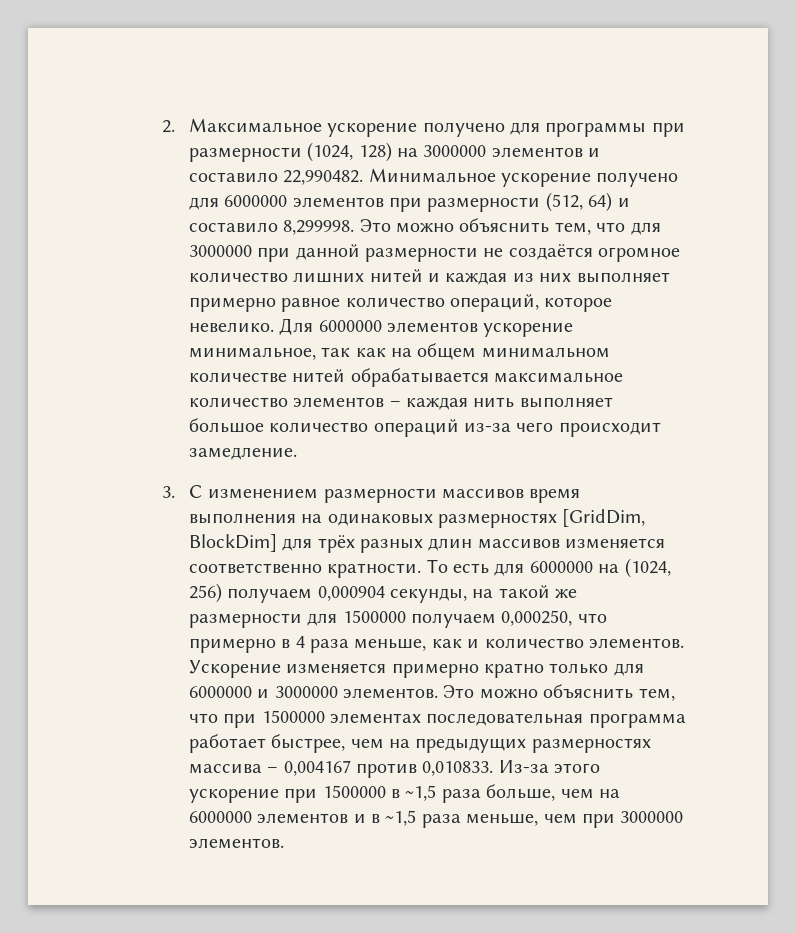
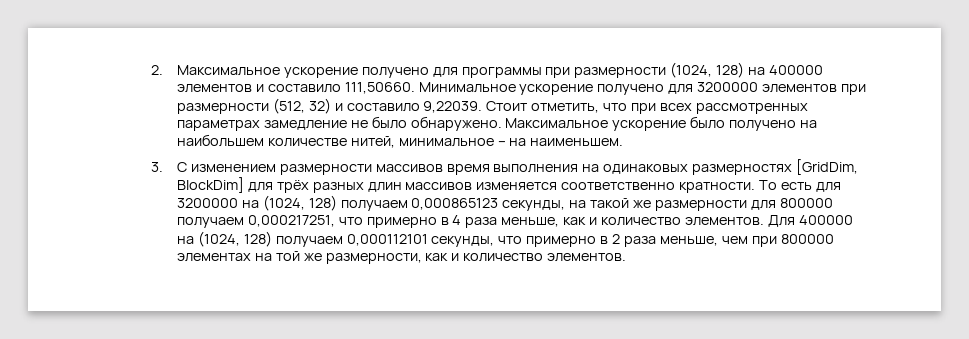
- 2. Максимальное ускорение получено для программы при размерности (1024, 128) на 3000000 элементов и составило 22,990482.
+ 2. Максимальное ускорение получено для программы при размерности (1024, 128) на 400000 элементов и составило 111,50660.
- Минимальное ускорение получено для 6000000 элементов при размерности (512, 64) и составило 8,299998. Это можно объяснить тем, что для 3000000 при данной размерности не создаётся огромное количество лишних нитей и каждая из них выполняет примерно равное количество операций, которое невелико. Для 6000000 элементов ускорение минимальное, так как на общем минимальном количестве нитей обрабатывается максимальное количество элементов – каждая нить выполняет большое количество операций из-за чего происходит замедление.
+ Минимальное ускорение получено для 3200000 элементов при размерности (512, 32) и составило 9,22039. Стоит отметить, что при всех рассмотренных параметрах замедление не было обнаружено. Максимальное ускорение было получено на наибольшем количестве нитей, минимальное – на наименьшем.
- То есть для 6000000 на (1024, 256) получаем 0,000904 секунды, на такой же размерности для 1500000 получаем 0,000250, что примерно в 4 раза меньше, как и количество элементов.
+ То есть для 3200000 на (1024, 128) получаем 0,000865123 секунды, на такой же размерности для 800000 получаем 0,000217251, что примерно в 4 раза меньше, как и количество элементов.
- Ускорение изменяется примерно кратно только для 6000000 и 3000000 элементов. Это можно объяснить тем, что при 1500000 элементах последовательная программа работает быстрее, чем на предыдущих размерностях массива – 0,004167 против 0,010833. Из-за этого ускорение при 1500000 в ~1,5 раза больше, чем на 6000000 элементов и в ~1,5 раза меньше, чем при 3000000 элементов.
+ Для 400000 на (1024, 128) получаем 0,000112101 секунды, что примерно в 2 раза меньше, чем при 800000 элементах на той же размерности, как и количество элементов.

